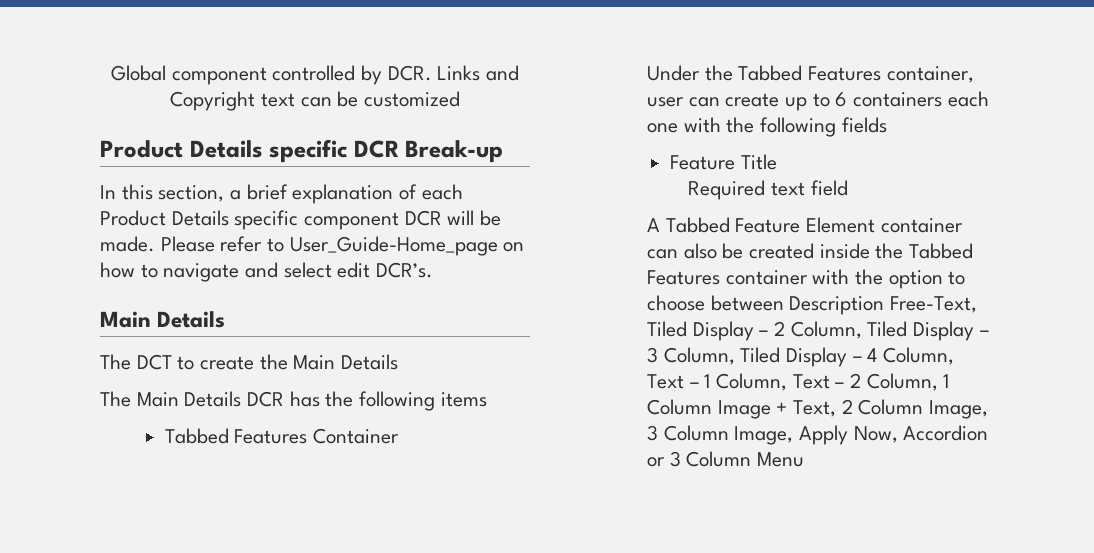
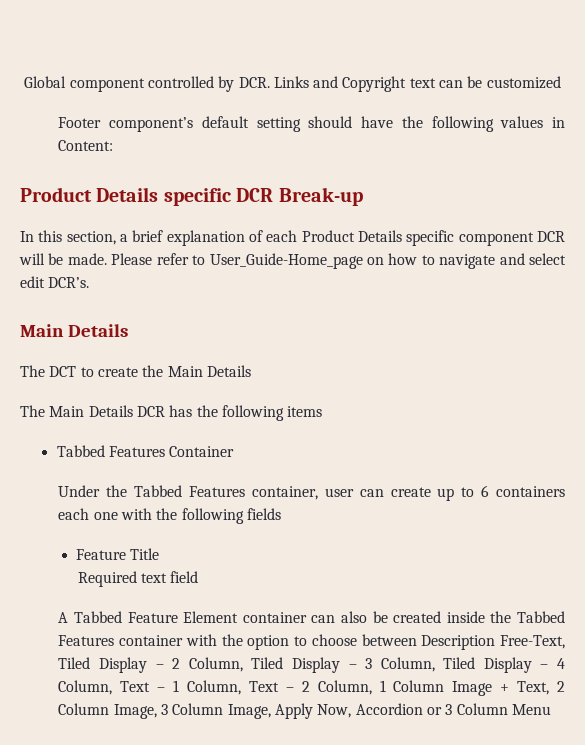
+ Footer component’s default setting should have the following values in Content:

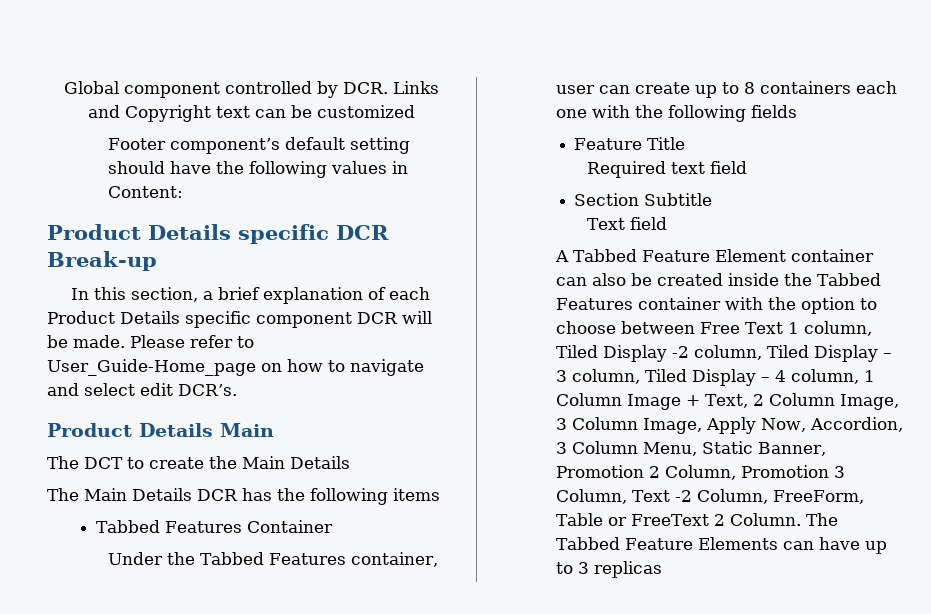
  Please refer to User_Guide-Home_page on how to navigate and select edit DCR’s.
- Main Details
+ Product Details Main
- Under the Tabbed Features container, user can create up to 6 containers each one with the following fields
+ Under the Tabbed Features container, user can create up to 8 containers each one with the following fields
+ Section Subtitle
+ Text field
- A Tabbed Feature Element container can also be created inside the Tabbed Features container with the option to choose between Description Free-Text, Tiled Display – 2 Column, Tiled Display – 3 Column, Tiled Display – 4 Column, Text – 1 Column, Text – 2 Column, 1 Column Image + Text, 2 Column Image, 3 Column Image, Apply Now, Accordion or 3 Column Menu
+ A Tabbed Feature Element container can also be created inside the Tabbed Features container with the option to choose between Free Text 1 column, Tiled Display -2 column, Tiled Display – 3 column, Tiled Display – 4 column, 1 Column Image + Text, 2 Column Image, 3 Column Image, Apply Now, Accordion, 3 Column Menu, Static Banner, Promotion 2 Column, Promotion 3 Column, Text -2 Column, FreeForm, Table or FreeText 2 Column. The Tabbed Feature Elements can have up to 3 replicas

